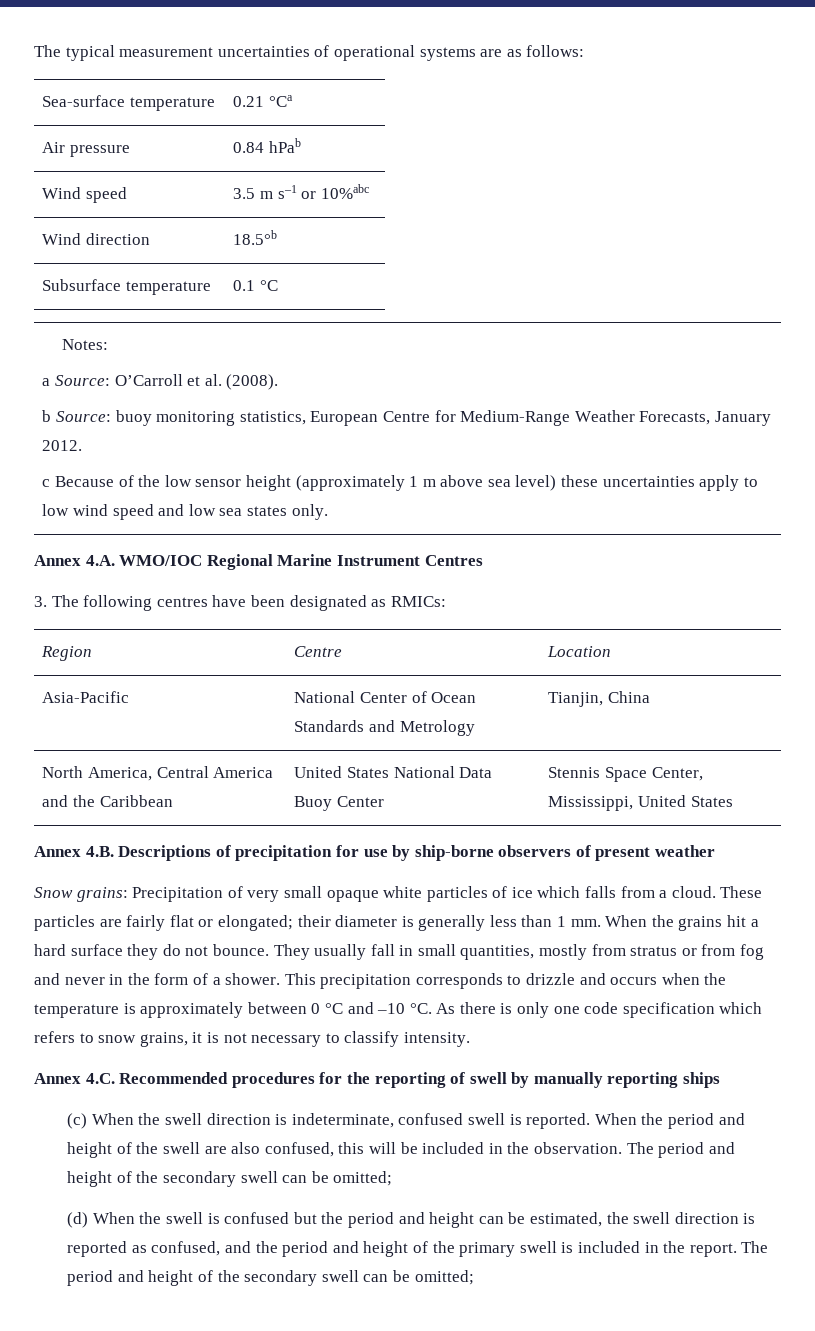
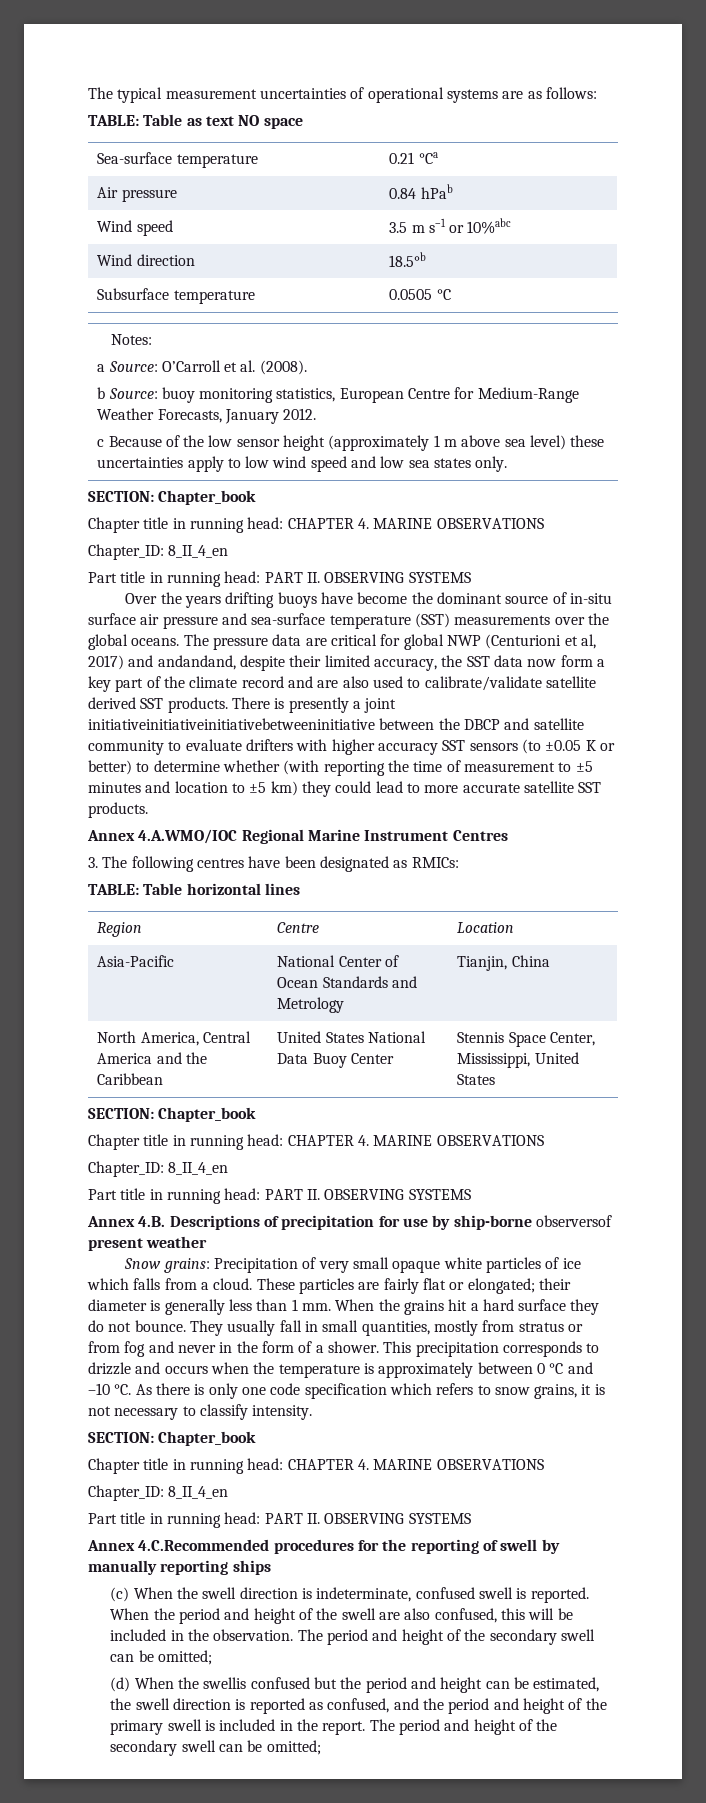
+ TABLE: Table as text NO space
- Subsurface temperature | 0.1 °C
+ Subsurface temperature | 0.0505 °C
  c Because of the low sensor height (approximately 1 m above sea level) these uncertainties apply to low wind speed and low sea states only.
- Annex 4.A. WMO/IOC Regional Marine Instrument Centres
+ SECTION: Chapter_book
+ Chapter title in running head: CHAPTER 4. MARINE OBSERVATIONS
+ Chapter_ID: 8_II_4_en
+ Part title in running head: PART II. OBSERVING SYSTEMS
+ Over the years drifting buoys have become the dominant source of in-situ surface air pressure and sea-surface temperature (SST) measurements over the global oceans. The pressure data are critical for global NWP (Centurioni et al, 2017) and andandand, despite their limited accuracy, the SST data now form a key part of the climate record and are also used to calibrate/validate satellite derived SST products. There is presently a joint initiativeinitiativeinitiativebetweeninitiative between the DBCP and satellite community to evaluate drifters with higher accuracy SST sensors (to ±0.05 K or better) to determine whether (with reporting the time of measurement to ±5 minutes and location to ±5 km) they could lead to more accurate satellite SST products.
+ Annex 4.A.WMO/IOC Regional Marine Instrument Centres
+ TABLE: Table horizontal lines
  North America, Central America and the Caribbean | United States National Data Buoy Center | Stennis Space Center, Mississippi, United States
+ SECTION: Chapter_book
+ Chapter title in running head: CHAPTER 4. MARINE OBSERVATIONS
+ Chapter_ID: 8_II_4_en
+ Part title in running head: PART II. OBSERVING SYSTEMS
- Annex 4.B. Descriptions of precipitation for use by ship-borne observers of present weather
+ Annex 4.B. Descriptions of precipitation for use by ship-borne observersof present weather
  As there is only one code specification which refers to snow grains, it is not necessary to classify intensity.
- Annex 4.C. Recommended procedures for the reporting of swell by manually reporting ships
+ SECTION: Chapter_book
+ Chapter title in running head: CHAPTER 4. MARINE OBSERVATIONS
+ Chapter_ID: 8_II_4_en
+ Part title in running head: PART II. OBSERVING SYSTEMS
+ Annex 4.C.Recommended procedures for the reporting of swell by manually reporting ships
- (d) When the swell is confused but the period and height can be estimated, the swell direction is reported as confused, and the period and height of the primary swell is included in the report.
+ (d) When the swellis confused but the period and height can be estimated, the swell direction is reported as confused, and the period and height of the primary swell is included in the report.

